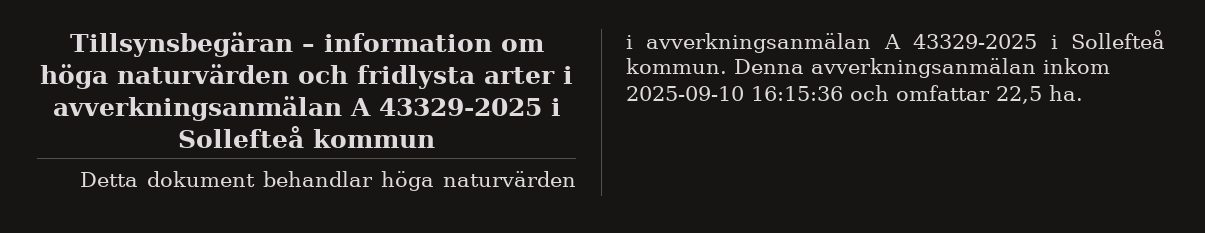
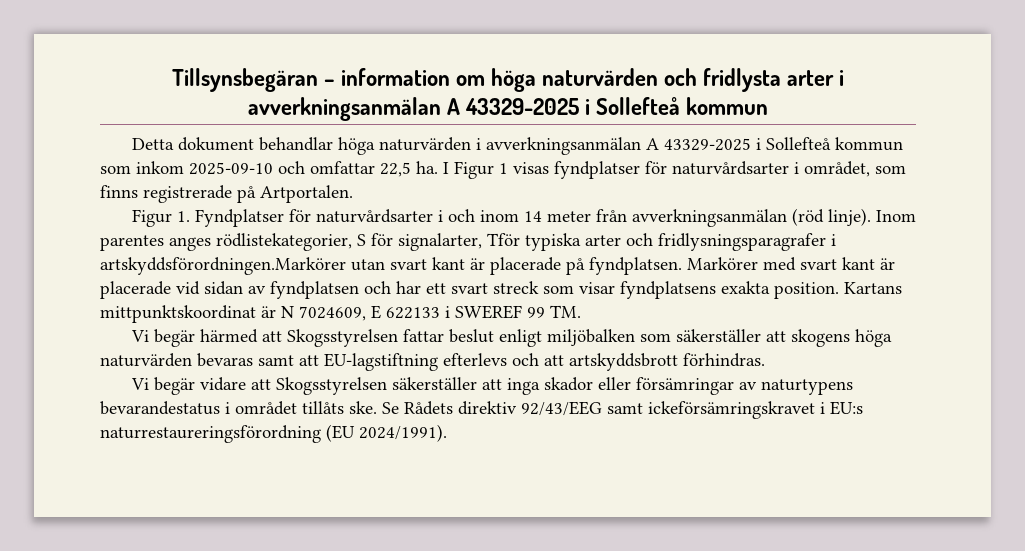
- Detta dokument behandlar höga naturvärden i avverkningsanmälan A 43329-2025 i Sollefteå kommun. Denna avverkningsanmälan inkom 2025-09-10 16:15:36 och omfattar 22,5 ha.
+ Detta dokument behandlar höga naturvärden i avverkningsanmälan A 43329-2025 i Sollefteå kommun som inkom 2025-09-10 och omfattar 22,5 ha.
+ I Figur 1 visas fyndplatser för naturvårdsarter i området, som finns registrerade på Artportalen.
+ Figur 1. Fyndplatser för naturvårdsarter i och inom 14 meter från avverkningsanmälan (röd linje). Inom parentes anges rödlistekategorier, S för signalarter, Tför typiska arter och fridlysningsparagrafer i artskyddsförordningen.Markörer utan svart kant är placerade på fyndplatsen. Markörer med svart kant är placerade vid sidan av fyndplatsen och har ett svart streck som visar fyndplatsens exakta position. Kartans mittpunktskoordinat är N 7024609, E 622133 i SWEREF 99 TM.
+ Vi begär härmed att Skogsstyrelsen fattar beslut enligt miljöbalken som säkerställer att skogens höga naturvärden bevaras samt att EU-lagstiftning efterlevs och att artskyddsbrott förhindras.
+ Vi begär vidare att Skogsstyrelsen säkerställer att inga skador eller försämringar av naturtypens bevarandestatus i området tillåts ske. Se Rådets direktiv 92/43/EEG samt ickeförsämringskravet i EU:s naturrestaureringsförordning (EU 2024/1991).

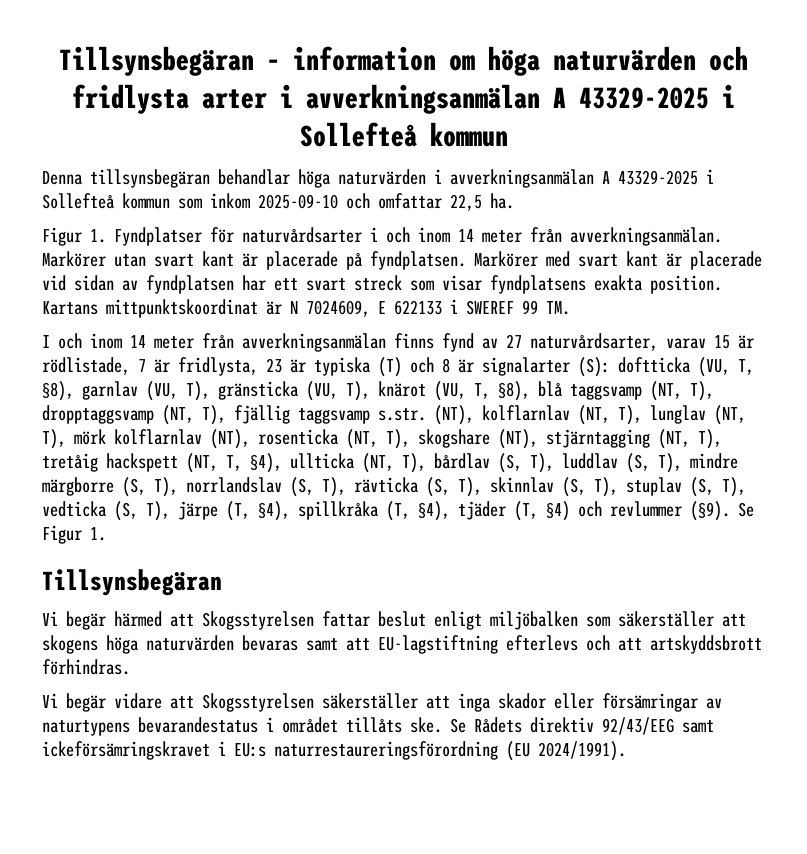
- Detta dokument behandlar höga naturvärden i avverkningsanmälan A 43329-2025 i Sollefteå kommun som inkom 2025-09-10 och omfattar 22,5 ha. I Figur 1 visas fyndplatser för naturvårdsarter i området, som finns registrerade på Artportalen.
+ Denna tillsynsbegäran behandlar höga naturvärden i avverkningsanmälan A 43329-2025 i Sollefteå kommun som inkom 2025-09-10 och omfattar 22,5 ha.
- Figur 1. Fyndplatser för naturvårdsarter i och inom 14 meter från avverkningsanmälan (röd linje). Inom parentes anges rödlistekategorier, S för signalarter, Tför typiska arter och fridlysningsparagrafer i artskyddsförordningen.Markörer utan svart kant är placerade på fyndplatsen.
+ Figur 1. Fyndplatser för naturvårdsarter i och inom 14 meter från avverkningsanmälan. Markörer utan svart kant är placerade på fyndplatsen.
- Markörer med svart kant är placerade vid sidan av fyndplatsen och har ett svart streck som visar fyndplatsens exakta position.
+ Markörer med svart kant är placerade vid sidan av fyndplatsen har ett svart streck som visar fyndplatsens exakta position.
+ I och inom 14 meter från avverkningsanmälan finns fynd av 27 naturvårdsarter, varav 15 är rödlistade, 7 är fridlysta, 23 är typiska (T) och 8 är signalarter (S): doftticka (VU, T, §8), garnlav (VU, T), gränsticka (VU, T), knärot (VU, T, §8), blå taggsvamp (NT, T), dropptaggsvamp (NT, T), fjällig taggsvamp s.str. (NT), kolflarnlav (NT, T), lunglav (NT, T), mörk kolflarnlav (NT), rosenticka (NT, T), skogshare (NT), stjärntagging (NT, T), tretåig hackspett (NT, T, §4), ullticka (NT, T), bårdlav (S, T), luddlav (S, T), mindre märgborre (S, T), norrlandslav (S, T), rävticka (S, T), skinnlav (S, T), stuplav (S, T), vedticka (S, T), järpe (T, §4), spillkråka (T, §4), tjäder (T, §4) och revlummer (§9). Se Figur 1.
+ Tillsynsbegäran

